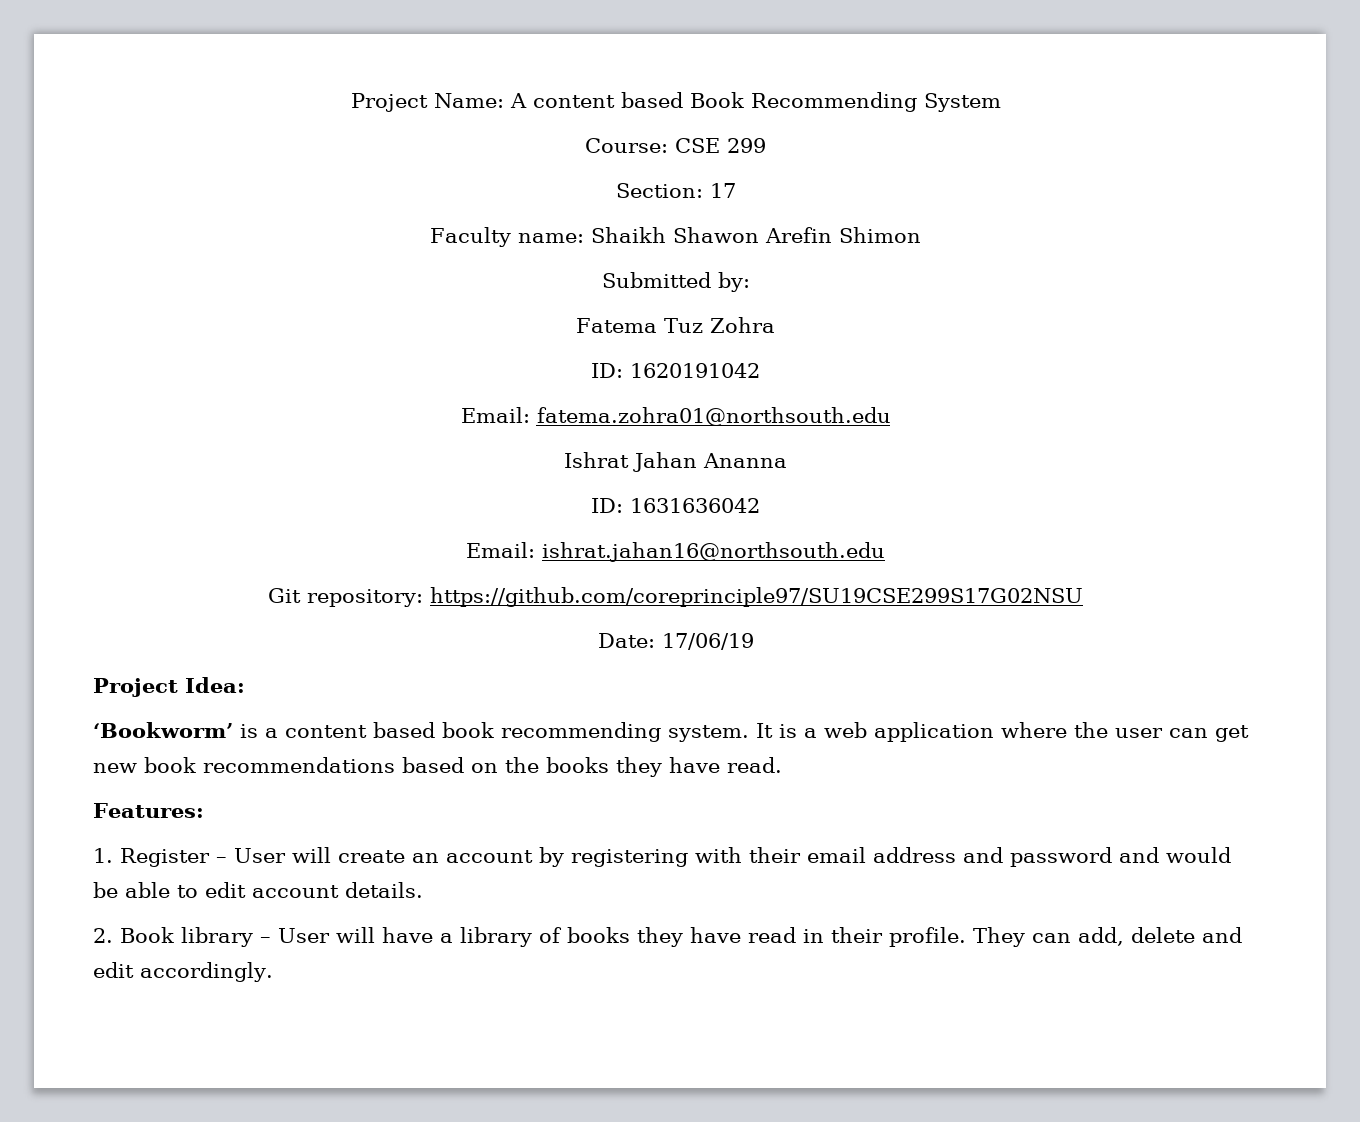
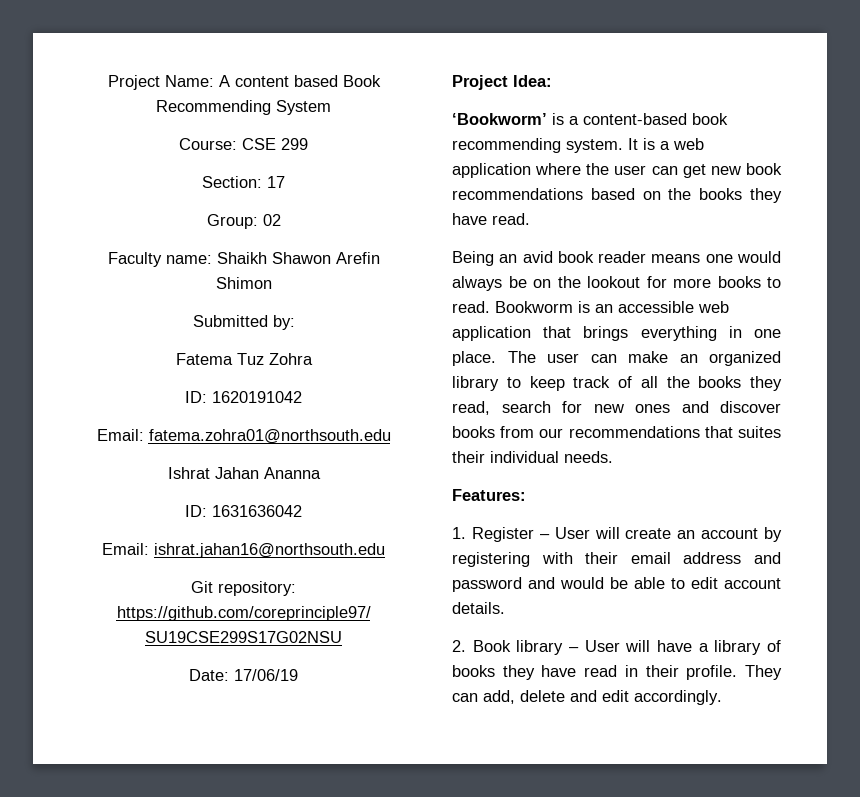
+ Group: 02
- ‘Bookworm’ is a content based book recommending system.
+ ‘Bookworm’ is a content-based book recommending system.
+ Being an avid book reader means one would always be on the lookout for more books to read. Bookworm is an accessible web application that brings everything in one place. The user can make an organized library to keep track of all the books they read, search for new ones and discover books from our recommendations that suites their individual needs.

